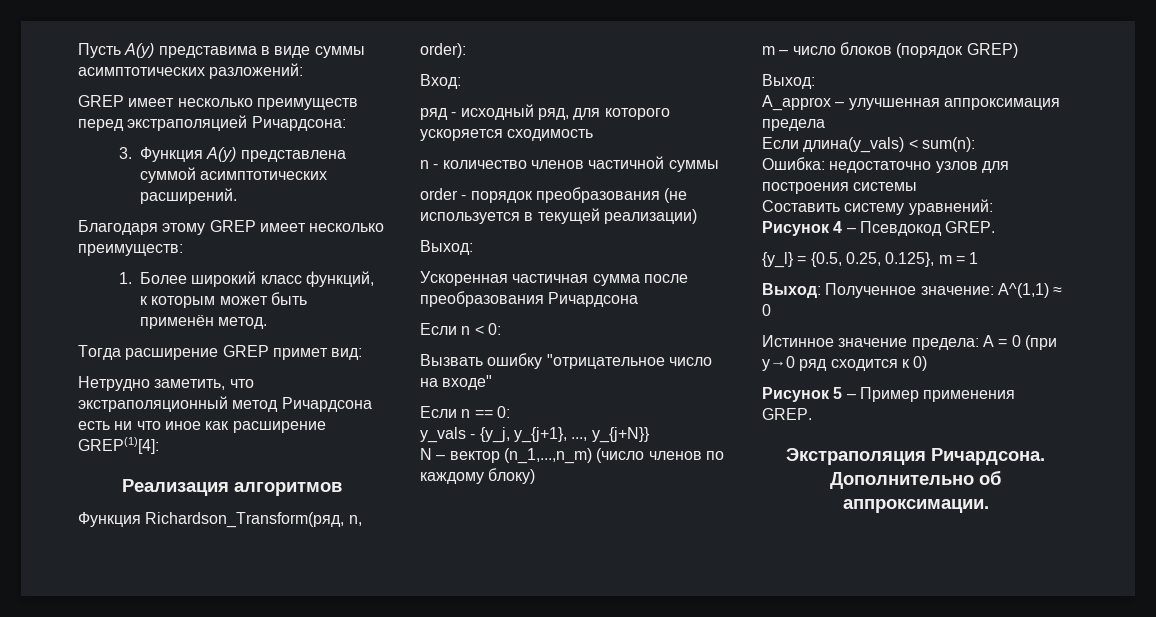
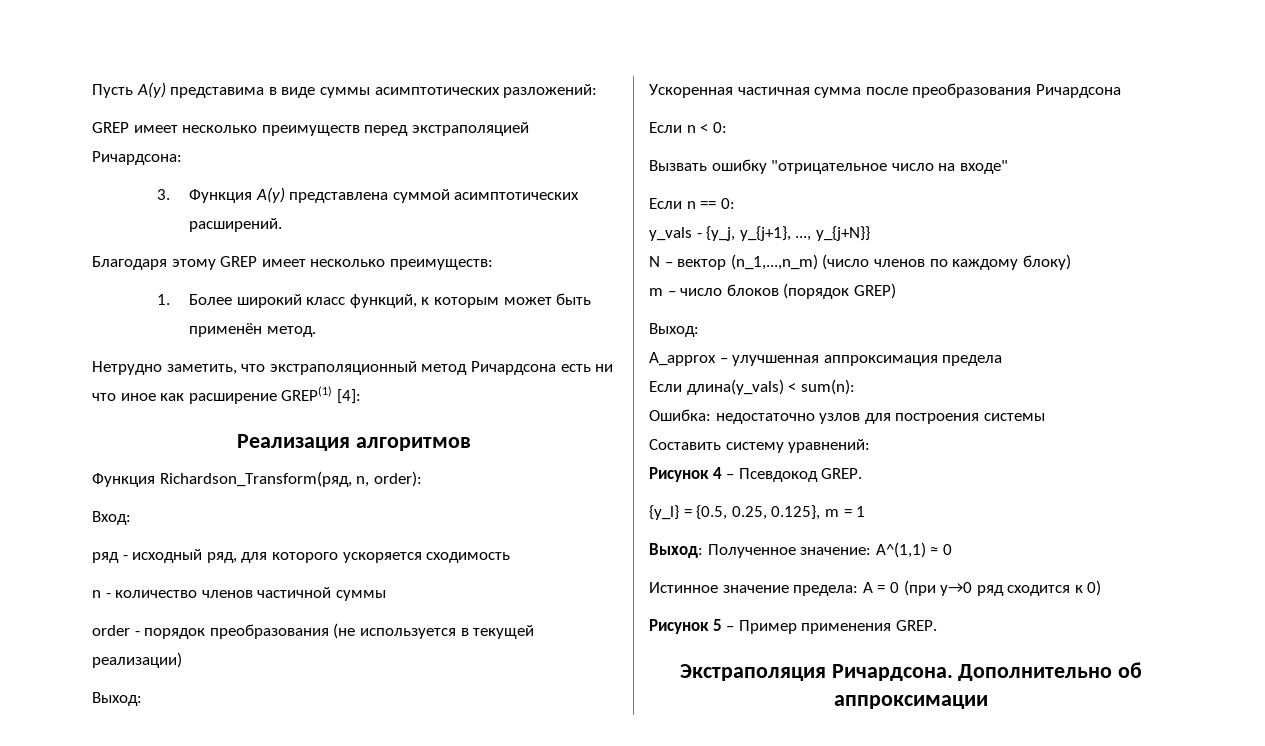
- Тогда расширение GREP примет вид:
- Нетрудно заметить, что экстраполяционный метод Ричардсона есть ни что иное как расширение GREP(1)[4]:
+ Нетрудно заметить, что экстраполяционный метод Ричардсона есть ни что иное как расширение GREP(1) [4]:
- Дополнительно об аппроксимации.
+ Дополнительно об аппроксимации

